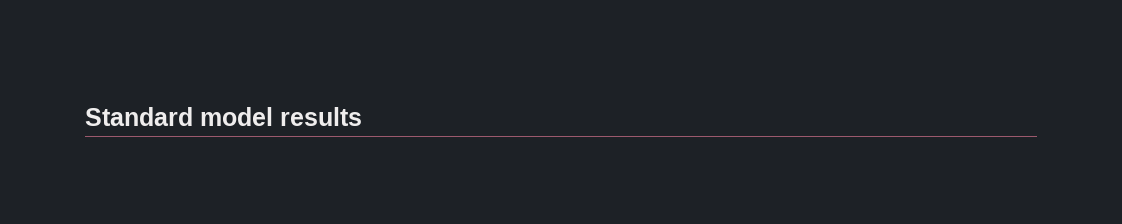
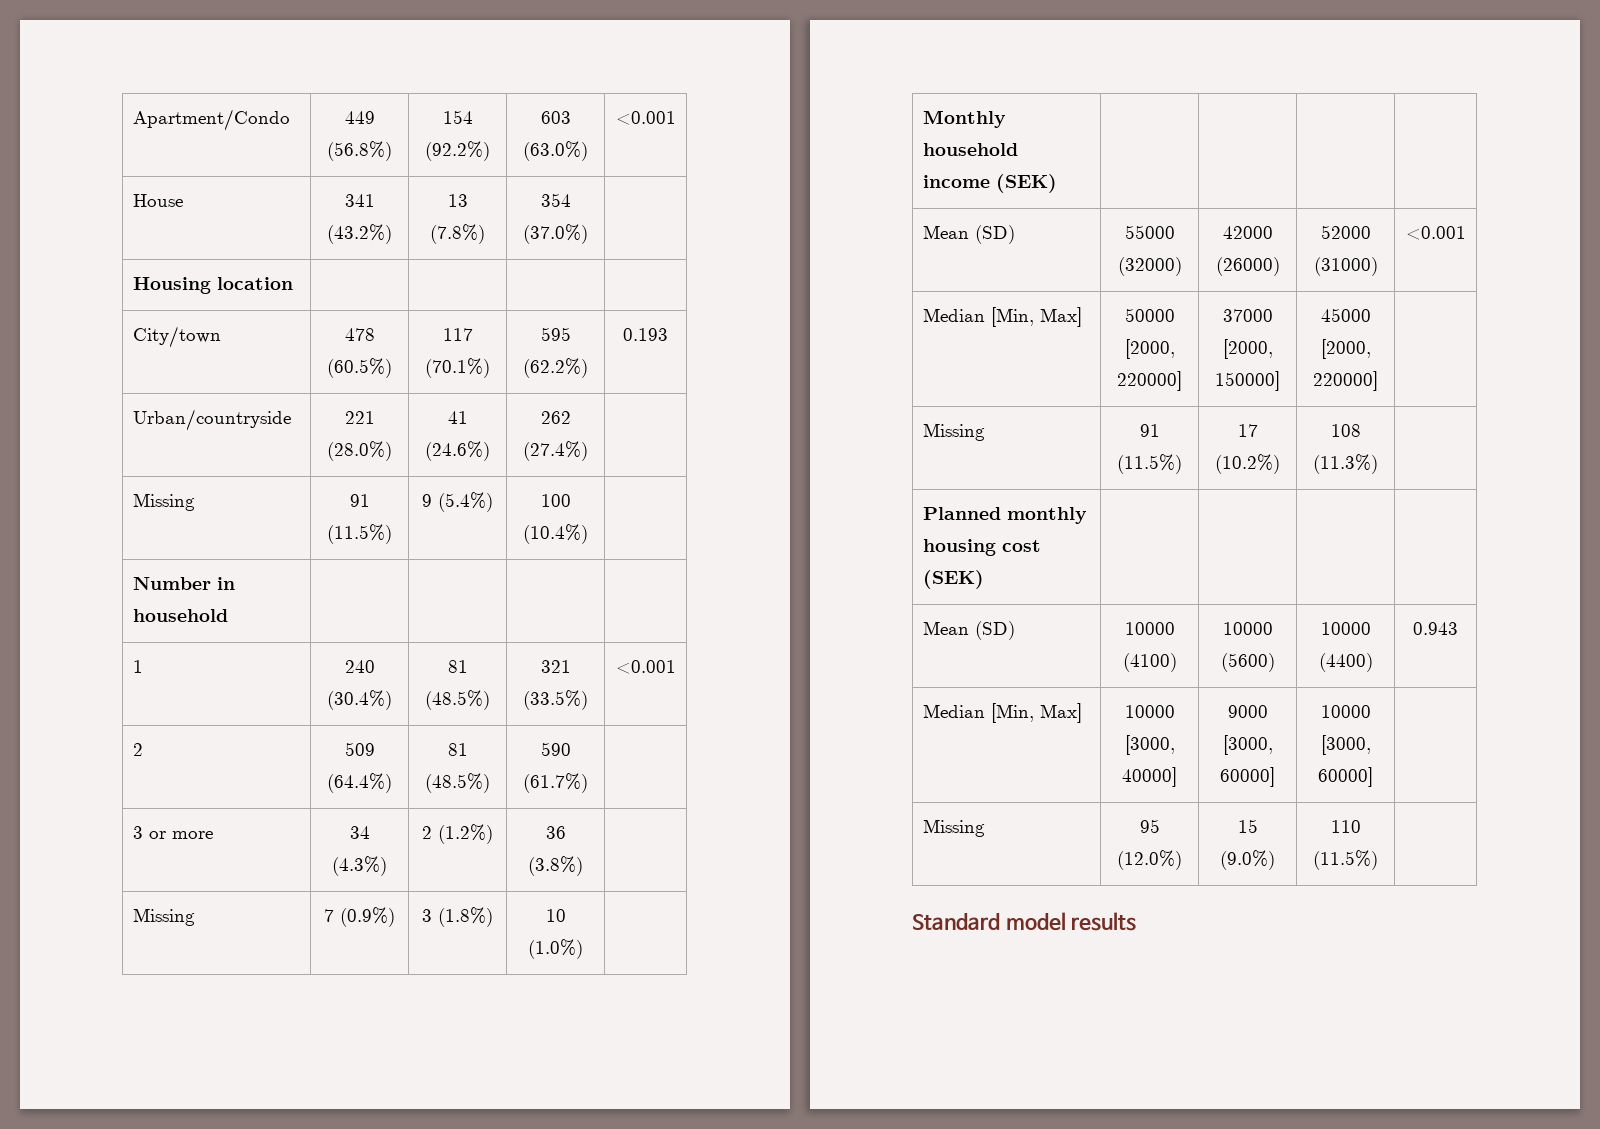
+ Apartment/Condo | 449 (56.8%) | 154 (92.2%) | 603 (63.0%) | <0.001
+ House | 341 (43.2%) | 13 (7.8%) | 354 (37.0%) |
+ Housing location | | | |
+ City/town | 478 (60.5%) | 117 (70.1%) | 595 (62.2%) | 0.193
+ Urban/countryside | 221 (28.0%) | 41 (24.6%) | 262 (27.4%) |
+ Missing | 91 (11.5%) | 9 (5.4%) | 100 (10.4%) |
+ Number in household | | | |
+ 1 | 240 (30.4%) | 81 (48.5%) | 321 (33.5%) | <0.001
+ 2 | 509 (64.4%) | 81 (48.5%) | 590 (61.7%) |
+ 3 or more | 34 (4.3%) | 2 (1.2%) | 36 (3.8%) |
+ Missing | 7 (0.9%) | 3 (1.8%) | 10 (1.0%) |
+ Monthly household income (SEK) | | | |
+ Mean (SD) | 55000 (32000) | 42000 (26000) | 52000 (31000) | <0.001
+ Median [Min, Max] | 50000 [2000, 220000] | 37000 [2000, 150000] | 45000 [2000, 220000] |
+ Missing | 91 (11.5%) | 17 (10.2%) | 108 (11.3%) |
+ Planned monthly housing cost (SEK) | | | |
+ Mean (SD) | 10000 (4100) | 10000 (5600) | 10000 (4400) | 0.943
+ Median [Min, Max] | 10000 [3000, 40000] | 9000 [3000, 60000] | 10000 [3000, 60000] |
+ Missing | 95 (12.0%) | 15 (9.0%) | 110 (11.5%) |

